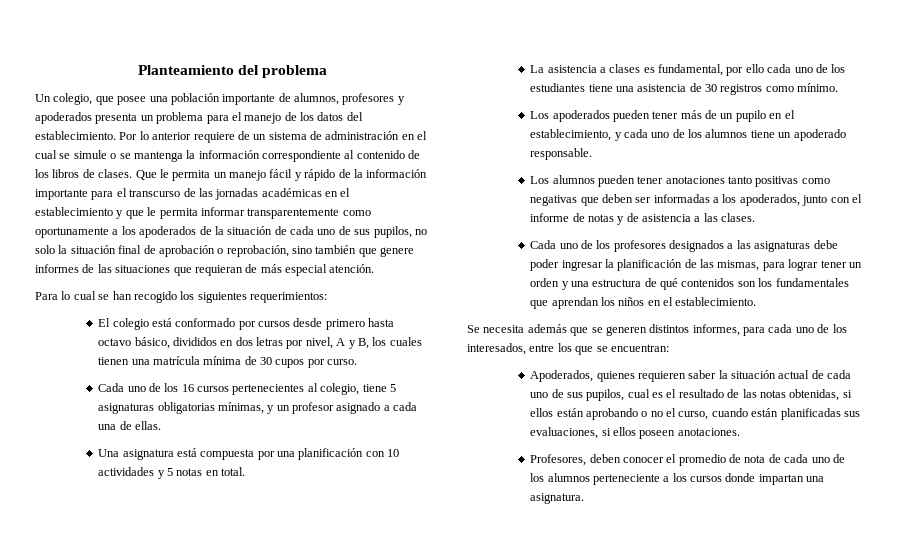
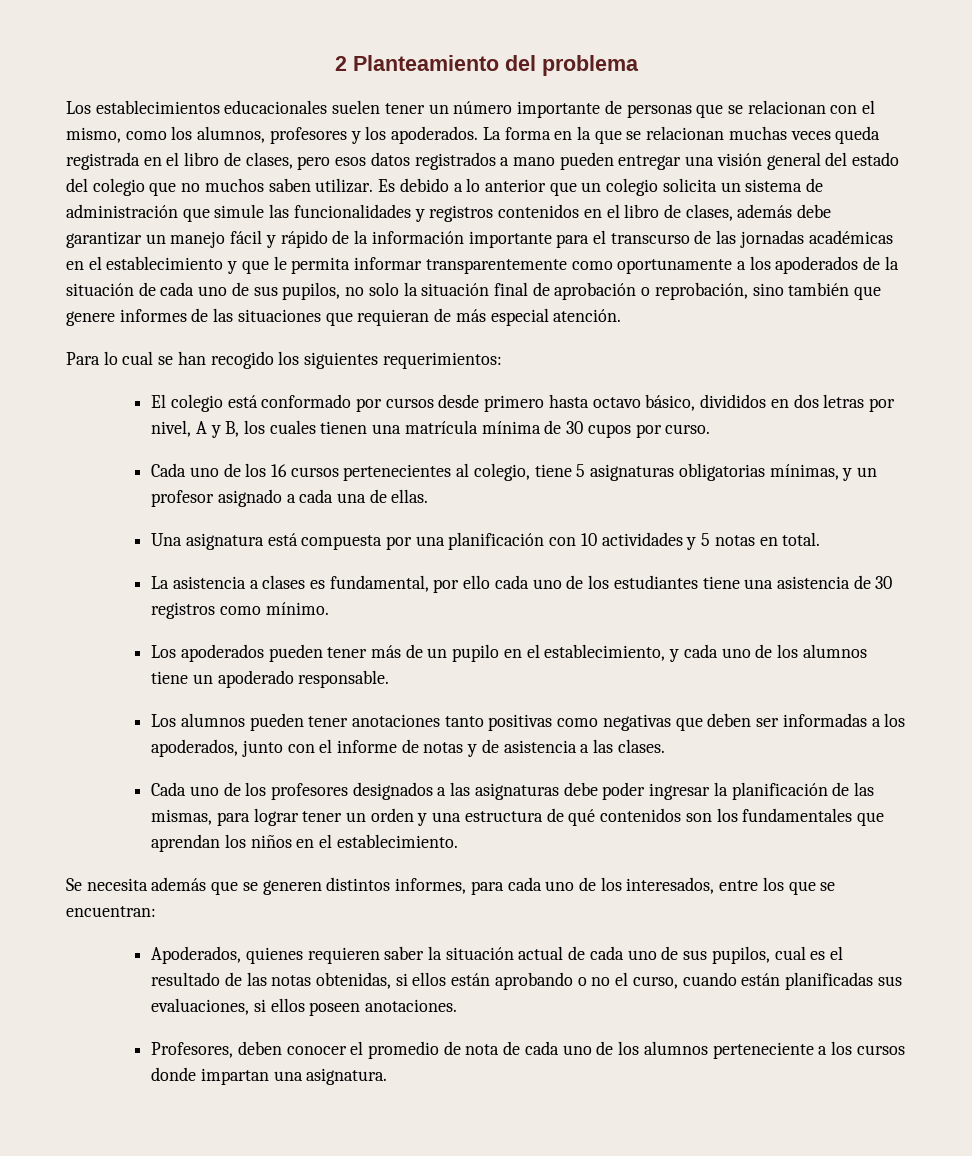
- Planteamiento del problema
+ 2 Planteamiento del problema
- Un colegio, que posee una población importante de alumnos, profesores y apoderados presenta un problema para el manejo de los datos del establecimiento. Por lo anterior requiere de un sistema de administración en el cual se simule o se mantenga la información correspondiente al contenido de los libros de clases. Que le permita un manejo fácil y rápido de la información importante para el transcurso de las jornadas académicas en el establecimiento y que le permita informar transparentemente como oportunamente a los apoderados de la situación de cada uno de sus pupilos, no solo la situación final de aprobación o reprobación, sino también que genere informes de las situaciones que requieran de más especial atención.
+ Los establecimientos educacionales suelen tener un número importante de personas que se relacionan con el mismo, como los alumnos, profesores y los apoderados. La forma en la que se relacionan muchas veces queda registrada en el libro de clases, pero esos datos registrados a mano pueden entregar una visión general del estado del colegio que no muchos saben utilizar. Es debido a lo anterior que un colegio solicita un sistema de administración que simule las funcionalidades y registros contenidos en el libro de clases, además debe garantizar un manejo fácil y rápido de la información importante para el transcurso de las jornadas académicas en el establecimiento y que le permita informar transparentemente como oportunamente a los apoderados de la situación de cada uno de sus pupilos, no solo la situación final de aprobación o reprobación, sino también que genere informes de las situaciones que requieran de más especial atención.

